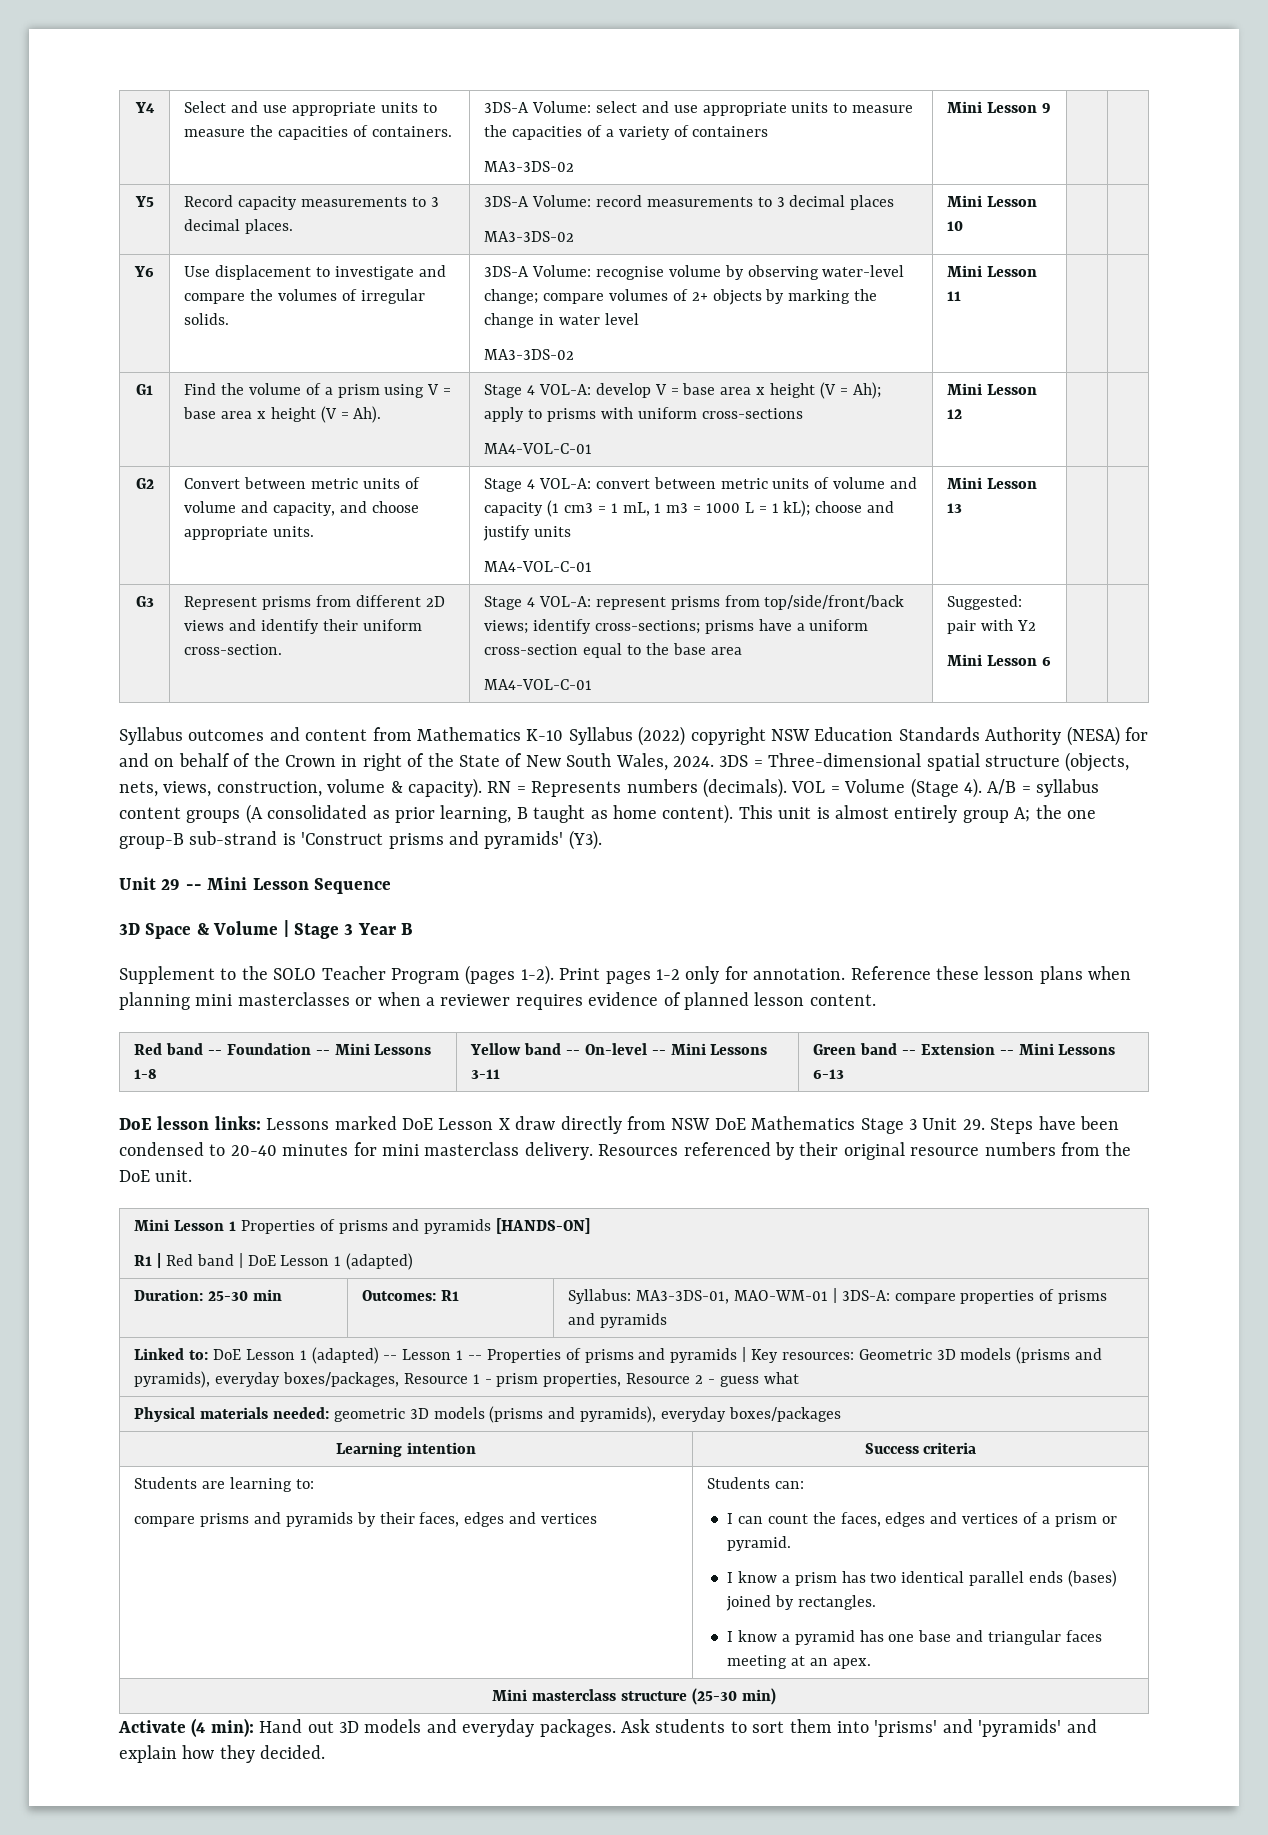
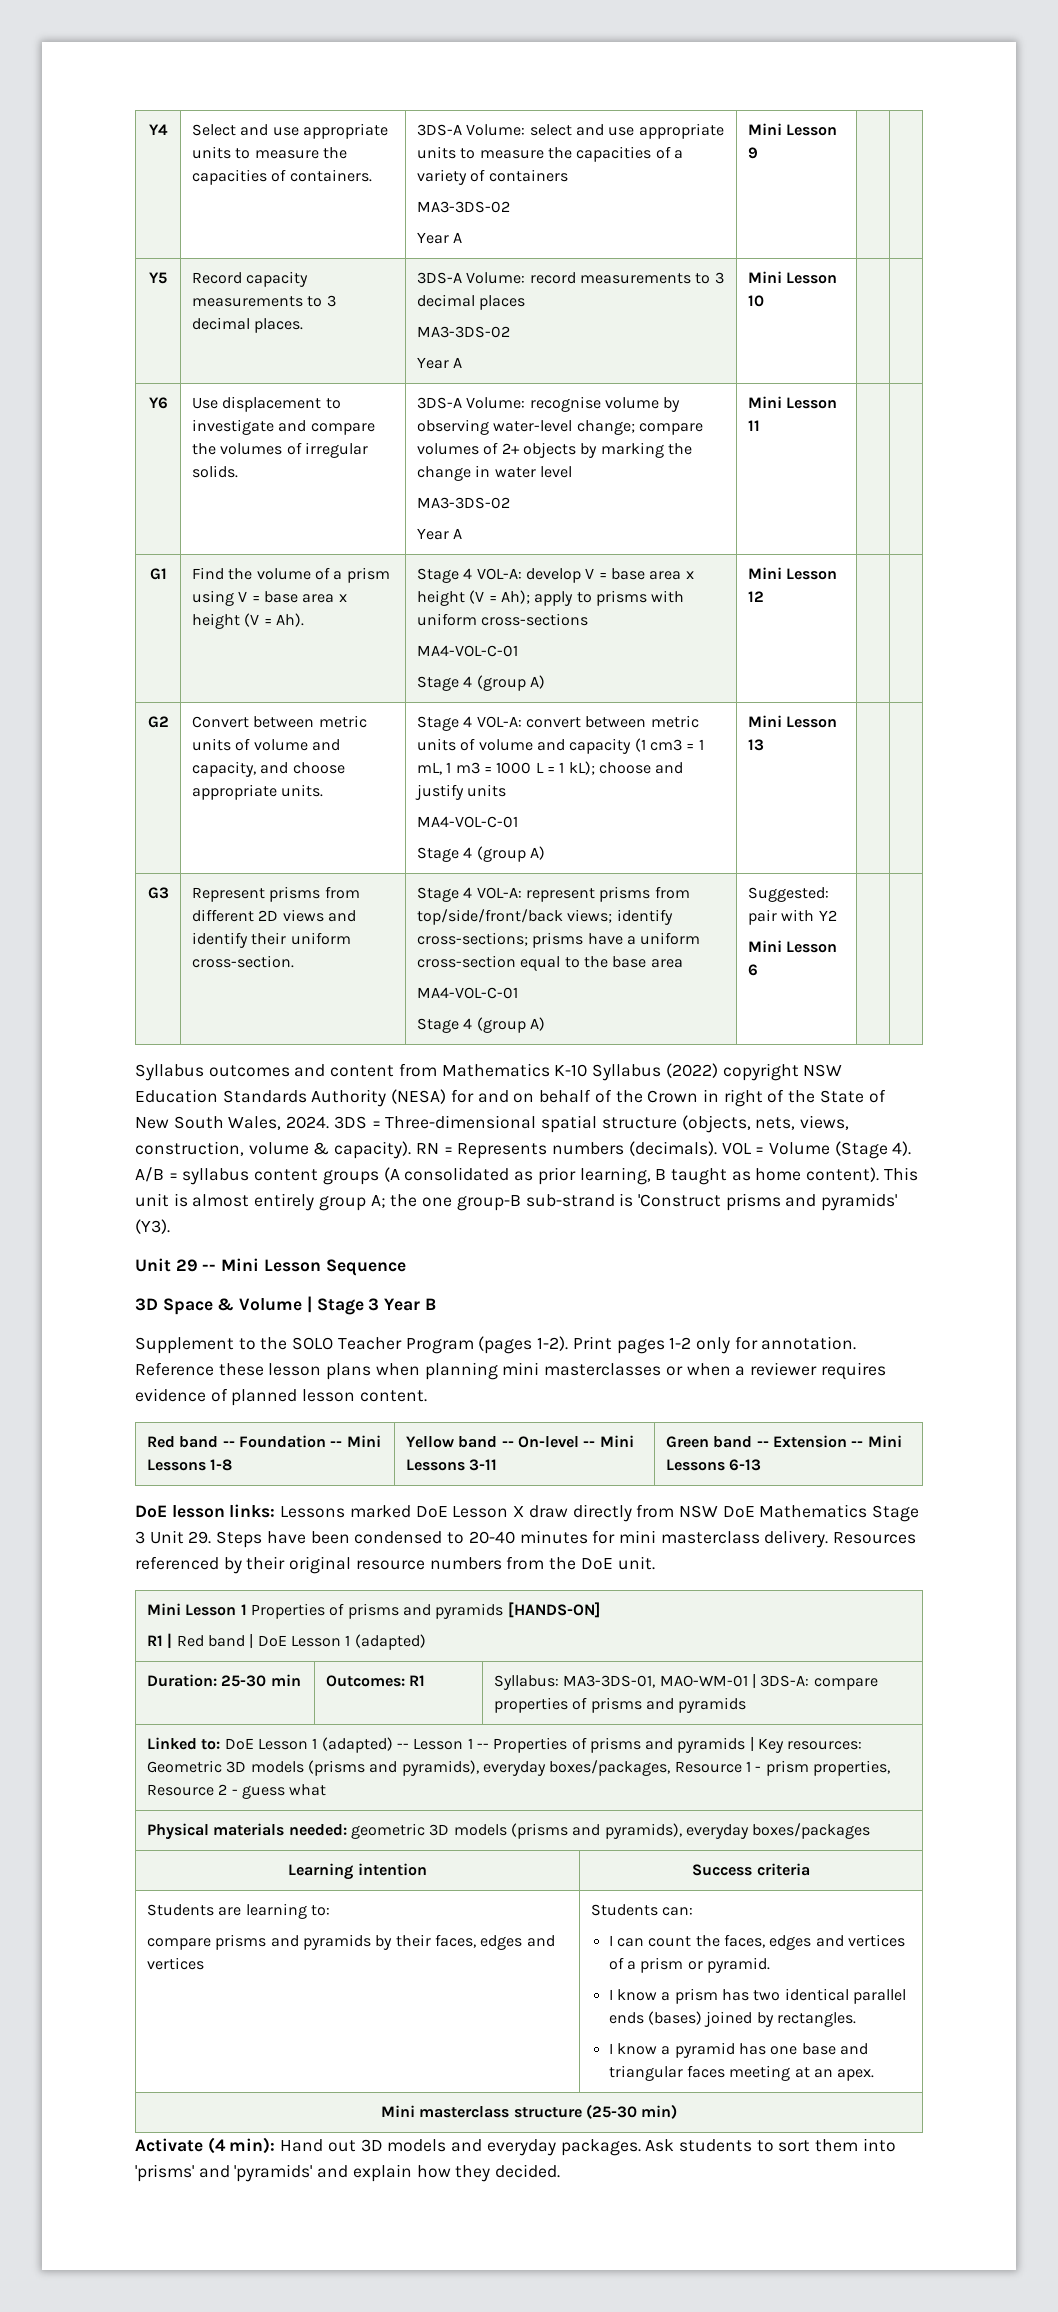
  Y4 | Select and use appropriate units to measure the capacities of containers. | 3DS-A Volume: select and use appropriate units to measure the capacities of a variety of containers
- MA3-3DS-02 | Mini Lesson 9 | |
+ MA3-3DS-02
+ Year A | Mini Lesson 9 | |
  Y5 | Record capacity measurements to 3 decimal places. | 3DS-A Volume: record measurements to 3 decimal places
- MA3-3DS-02 | Mini Lesson 10 | |
+ MA3-3DS-02
+ Year A | Mini Lesson 10 | |
  Y6 | Use displacement to investigate and compare the volumes of irregular solids. | 3DS-A Volume: recognise volume by observing water-level change; compare volumes of 2+ objects by marking the change in water level
- MA3-3DS-02 | Mini Lesson 11 | |
+ MA3-3DS-02
+ Year A | Mini Lesson 11 | |
  Stage 4 VOL-A: develop V = base area x height (V = Ah); apply to prisms with uniform cross-sections
  MA4-VOL-C-01
+ Stage 4 (group A)
  Stage 4 VOL-A: convert between metric units of volume and capacity (1 cm3 = 1 mL, 1 m3 = 1000 L = 1 kL); choose and justify units
  MA4-VOL-C-01
+ Stage 4 (group A)
  Stage 4 VOL-A: represent prisms from top/side/front/back views; identify cross-sections; prisms have a uniform cross-section equal to the base area
  MA4-VOL-C-01
+ Stage 4 (group A)

